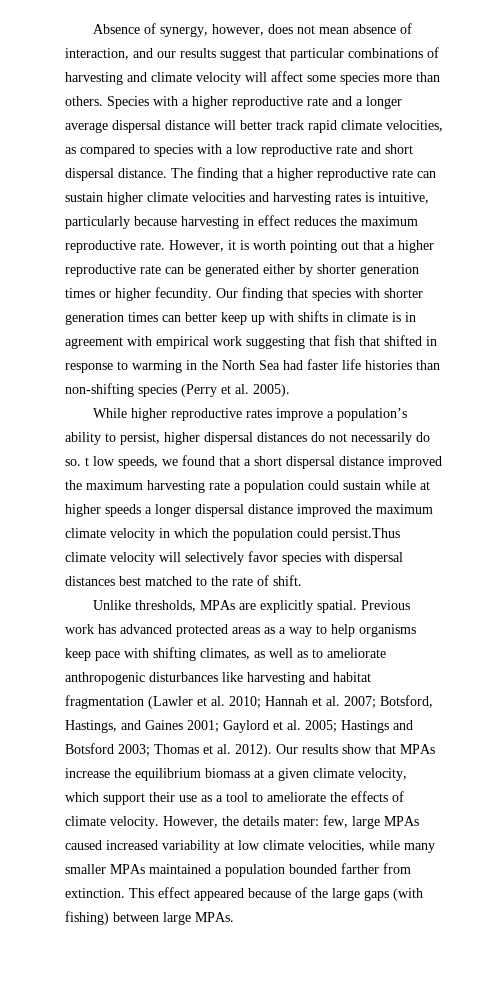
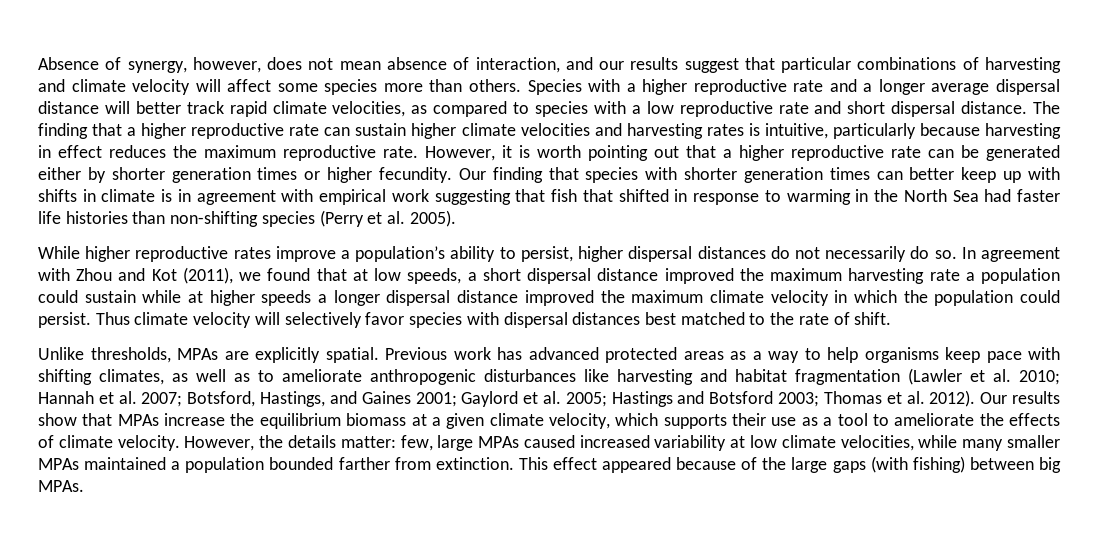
- While higher reproductive rates improve a population’s ability to persist, higher dispersal distances do not necessarily do so. t low speeds, we found that a short dispersal distance improved the maximum harvesting rate a population could sustain while at higher speeds a longer dispersal distance improved the maximum climate velocity in which the population could persist.Thus climate velocity will selectively favor species with dispersal distances best matched to the rate of shift.
+ While higher reproductive rates improve a population’s ability to persist, higher dispersal distances do not necessarily do so. In agreement with Zhou and Kot (2011), we found that at low speeds, a short dispersal distance improved the maximum harvesting rate a population could sustain while at higher speeds a longer dispersal distance improved the maximum climate velocity in which the population could persist. Thus climate velocity will selectively favor species with dispersal distances best matched to the rate of shift.
- Our results show that MPAs increase the equilibrium biomass at a given climate velocity, which support their use as a tool to ameliorate the effects of climate velocity.
+ Our results show that MPAs increase the equilibrium biomass at a given climate velocity, which supports their use as a tool to ameliorate the effects of climate velocity.
- However, the details mater: few, large MPAs caused increased variability at low climate velocities, while many smaller MPAs maintained a population bounded farther from extinction.
+ However, the details matter: few, large MPAs caused increased variability at low climate velocities, while many smaller MPAs maintained a population bounded farther from extinction.
- This effect appeared because of the large gaps (with fishing) between large MPAs.
+ This effect appeared because of the large gaps (with fishing) between big MPAs.

